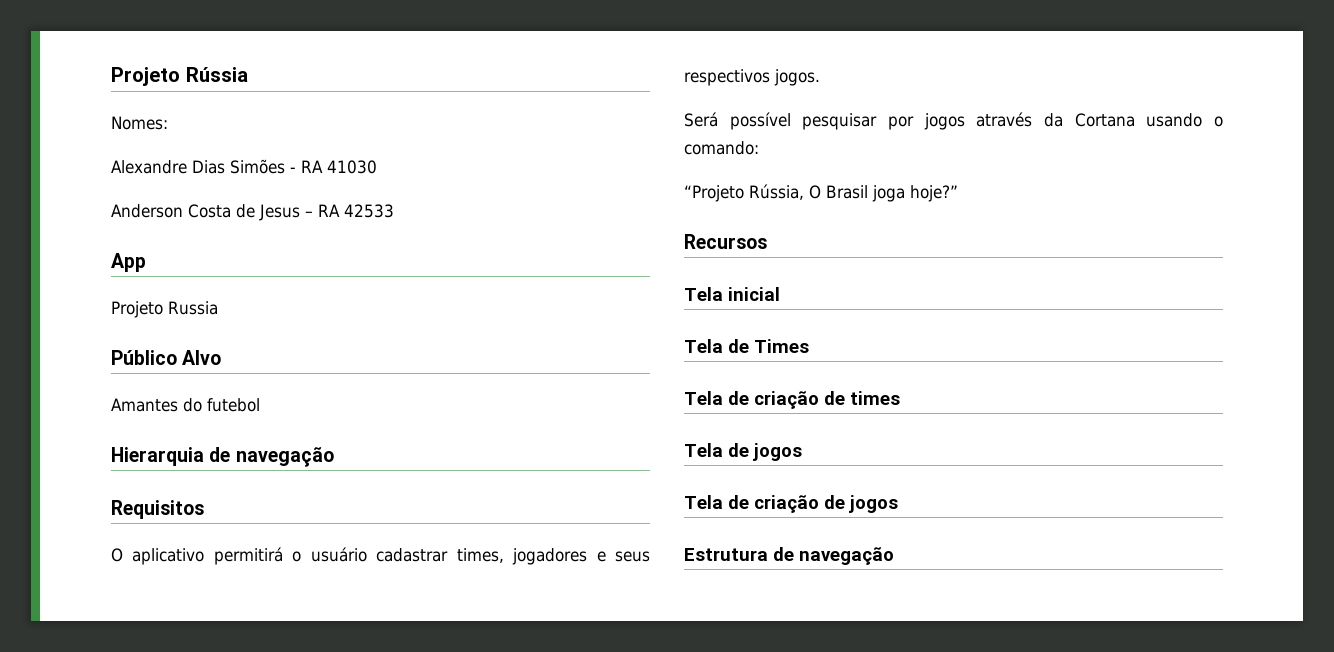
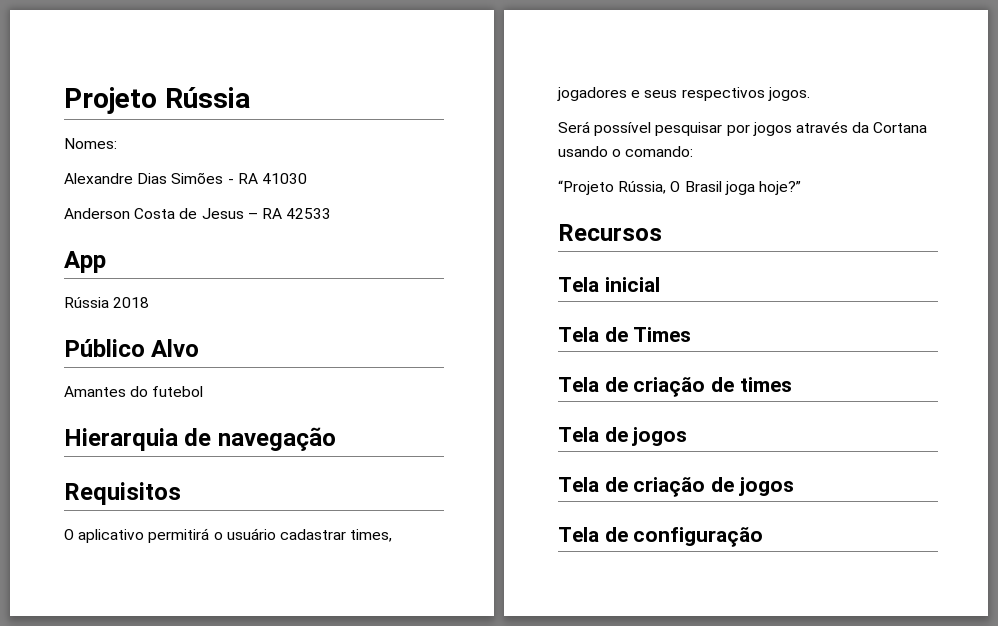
- Projeto Russia
+ Rússia 2018
- Estrutura de navegação
+ Tela de configuração

